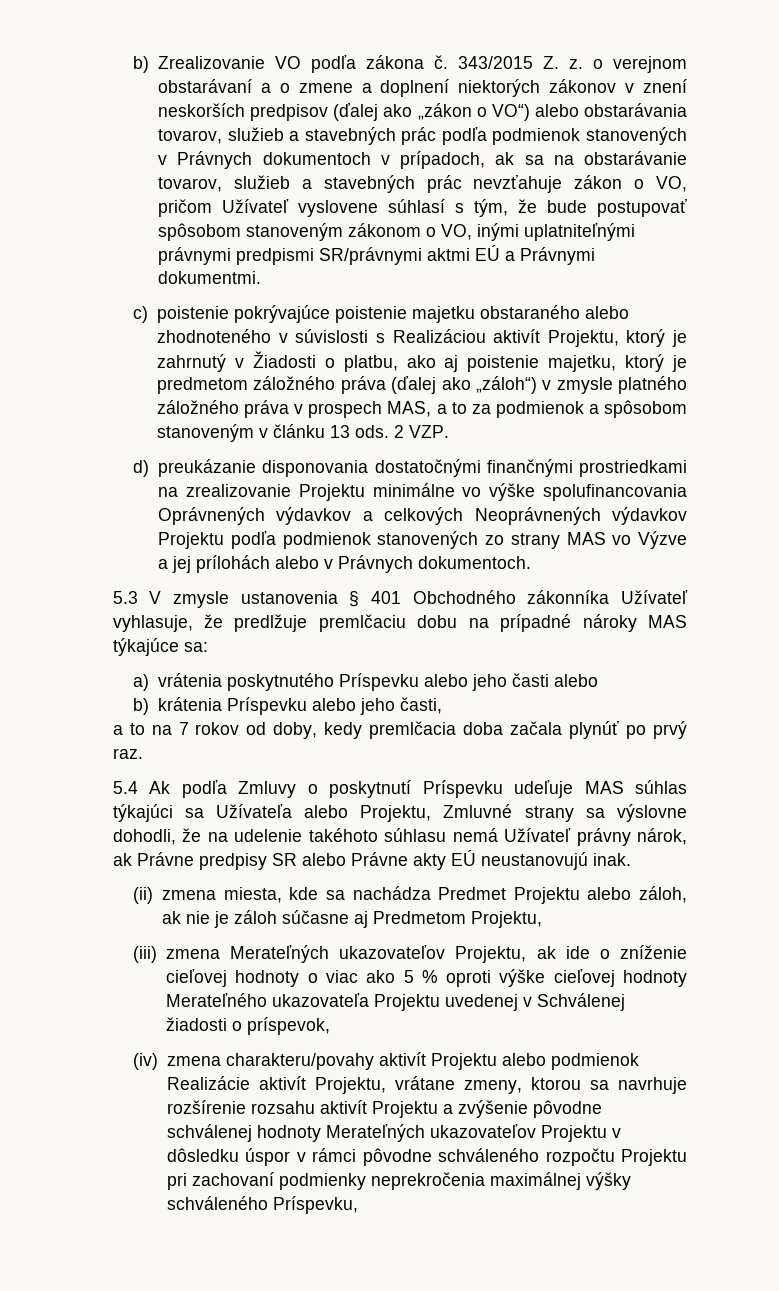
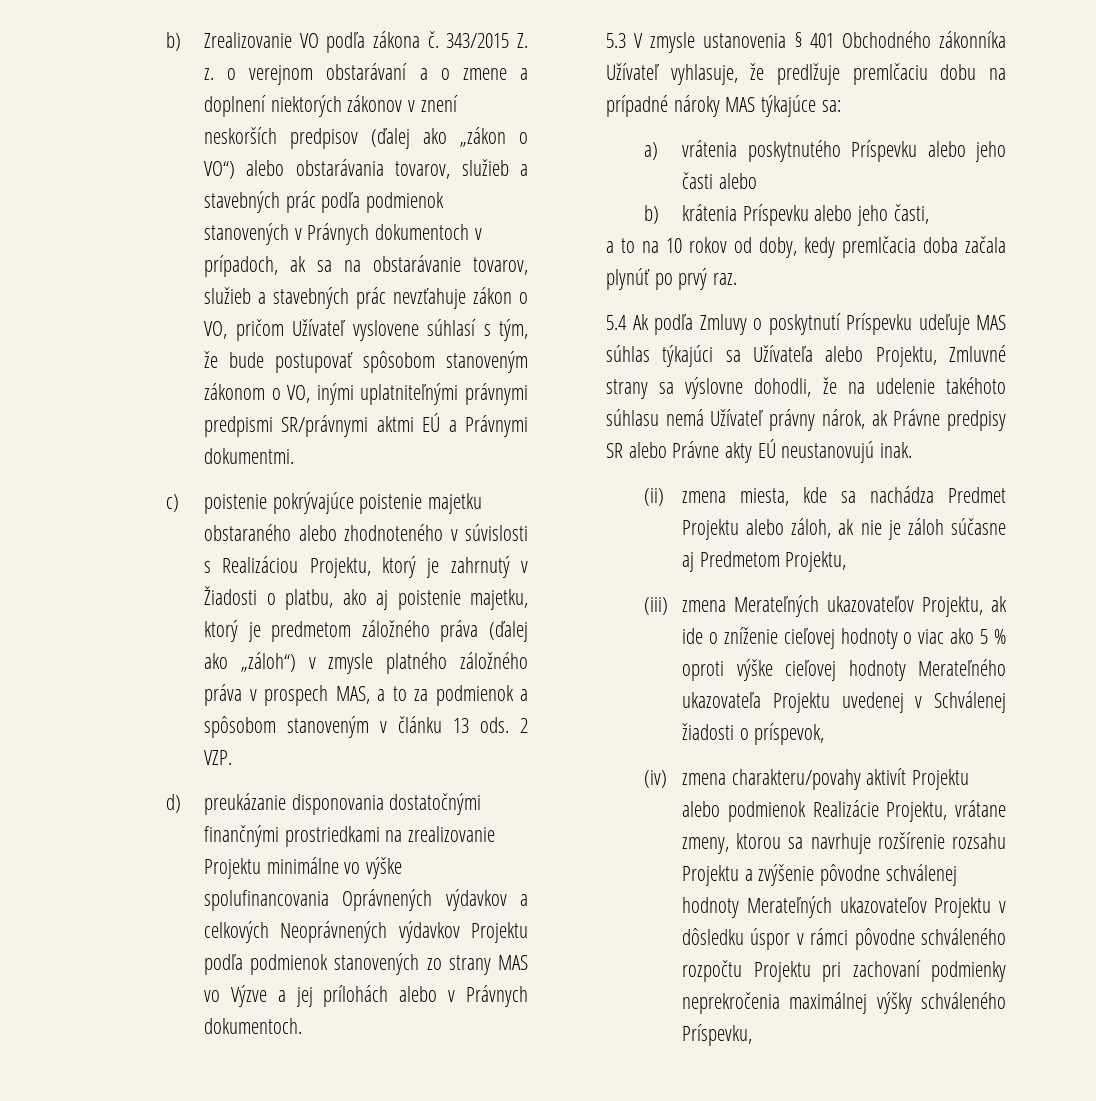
- c) poistenie pokrývajúce poistenie majetku obstaraného alebo zhodnoteného v súvislosti s Realizáciou aktivít Projektu, ktorý je zahrnutý v Žiadosti o platbu, ako aj poistenie majetku, ktorý je predmetom záložného práva (ďalej ako „záloh“) v zmysle platného záložného práva v prospech MAS, a to za podmienok a spôsobom stanoveným v článku 13 ods.
+ c) poistenie pokrývajúce poistenie majetku obstaraného alebo zhodnoteného v súvislosti s Realizáciou Projektu, ktorý je zahrnutý v Žiadosti o platbu, ako aj poistenie majetku, ktorý je predmetom záložného práva (ďalej ako „záloh“) v zmysle platného záložného práva v prospech MAS, a to za podmienok a spôsobom stanoveným v článku 13 ods.
- a to na 7 rokov od doby, kedy premlčacia doba začala plynúť po prvý raz.
+ a to na 10 rokov od doby, kedy premlčacia doba začala plynúť po prvý raz.
- (iv) zmena charakteru/povahy aktivít Projektu alebo podmienok Realizácie aktivít Projektu, vrátane zmeny, ktorou sa navrhuje rozšírenie rozsahu aktivít Projektu a zvýšenie pôvodne schválenej hodnoty Merateľných ukazovateľov Projektu v dôsledku úspor v rámci pôvodne schváleného rozpočtu Projektu pri zachovaní podmienky neprekročenia maximálnej výšky schváleného Príspevku,
+ (iv) zmena charakteru/povahy aktivít Projektu alebo podmienok Realizácie Projektu, vrátane zmeny, ktorou sa navrhuje rozšírenie rozsahu Projektu a zvýšenie pôvodne schválenej hodnoty Merateľných ukazovateľov Projektu v dôsledku úspor v rámci pôvodne schváleného rozpočtu Projektu pri zachovaní podmienky neprekročenia maximálnej výšky schváleného Príspevku,

